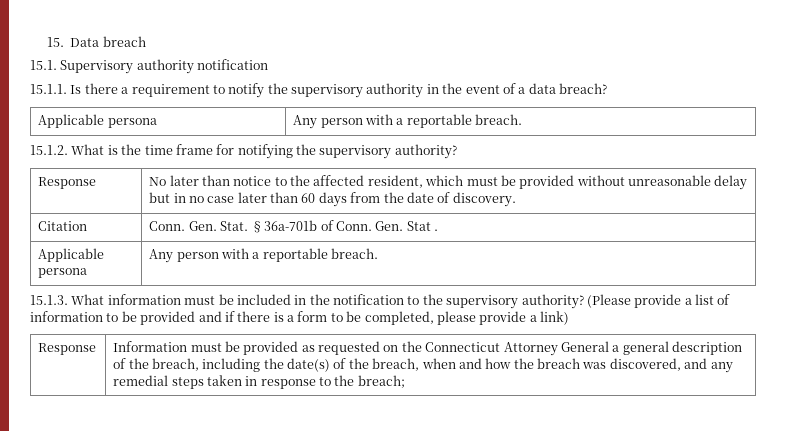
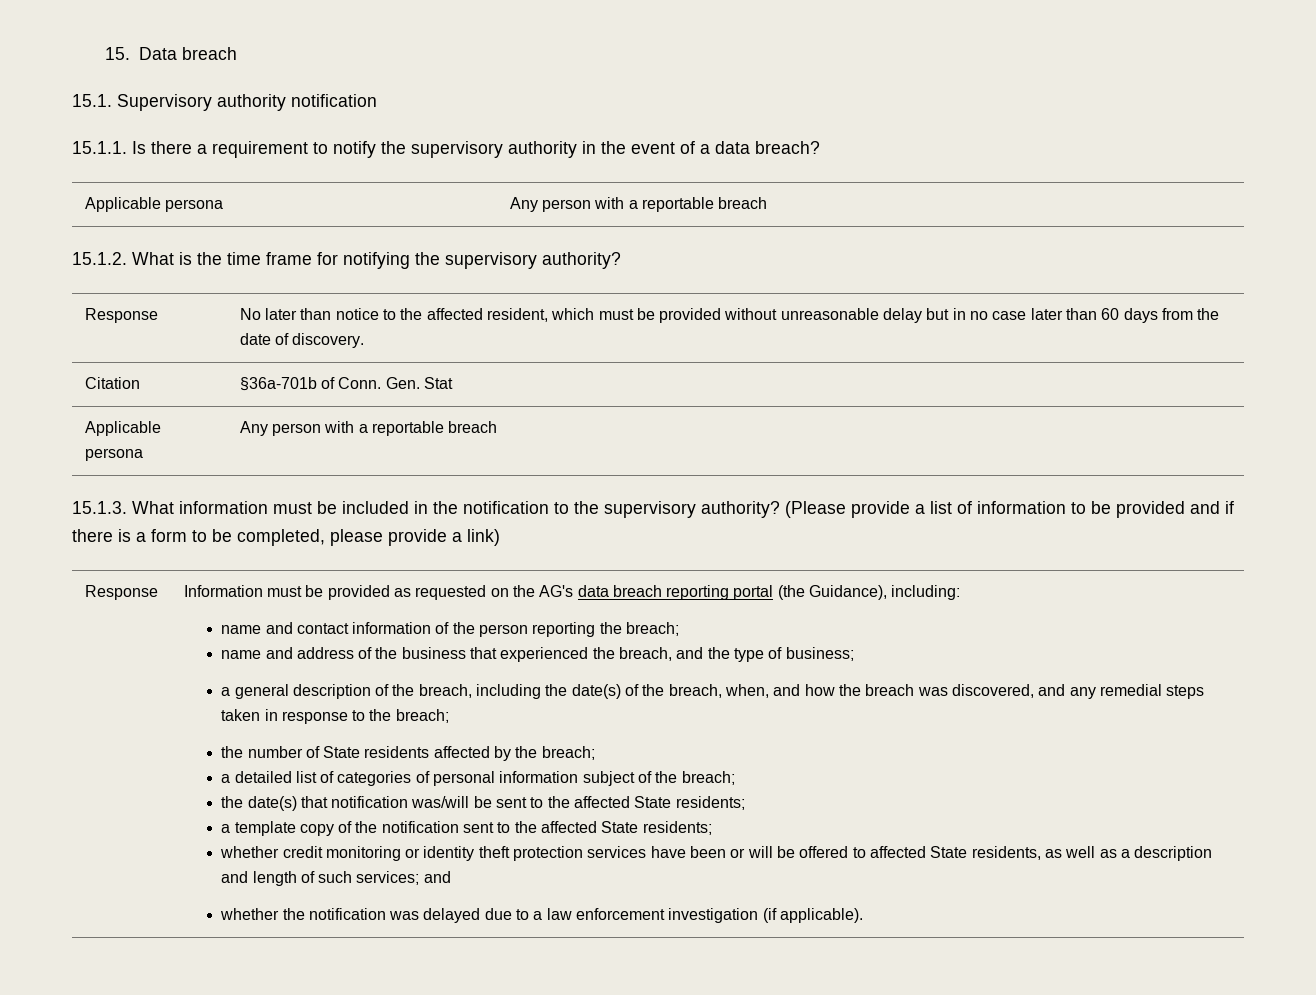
  15.1.1. Is there a requirement to notify the supervisory authority in the event of a data breach?
- Applicable persona | Any person with a reportable breach.
+ Applicable persona | Any person with a reportable breach
- Citation | Conn. Gen. Stat. §36a‑701b of Conn. Gen. Stat .
- Applicable persona | Any person with a reportable breach.
+ Citation | §36a‑701b of Conn. Gen. Stat
+ Applicable persona | Any person with a reportable breach
- Information must be provided as requested on the Connecticut Attorney General a general description of the breach, including the date(s) of the breach, when and how the breach was discovered, and any remedial steps taken in response to the breach;
+ Information must be provided as requested on the AG's data breach reporting portal (the Guidance), including:
+ name and contact information of the person reporting the breach;
+ name and address of the business that experienced the breach, and the type of business;
+ a general description of the breach, including the date(s) of the breach, when, and how the breach was discovered, and any remedial steps taken in response to the breach;
+ the number of State residents affected by the breach;
+ a detailed list of categories of personal information subject of the breach;
+ the date(s) that notification was/will be sent to the affected State residents;
+ a template copy of the notification sent to the affected State residents;
+ whether credit monitoring or identity theft protection services have been or will be offered to affected State residents, as well as a description and length of such services; and
+ whether the notification was delayed due to a law enforcement investigation (if applicable).

